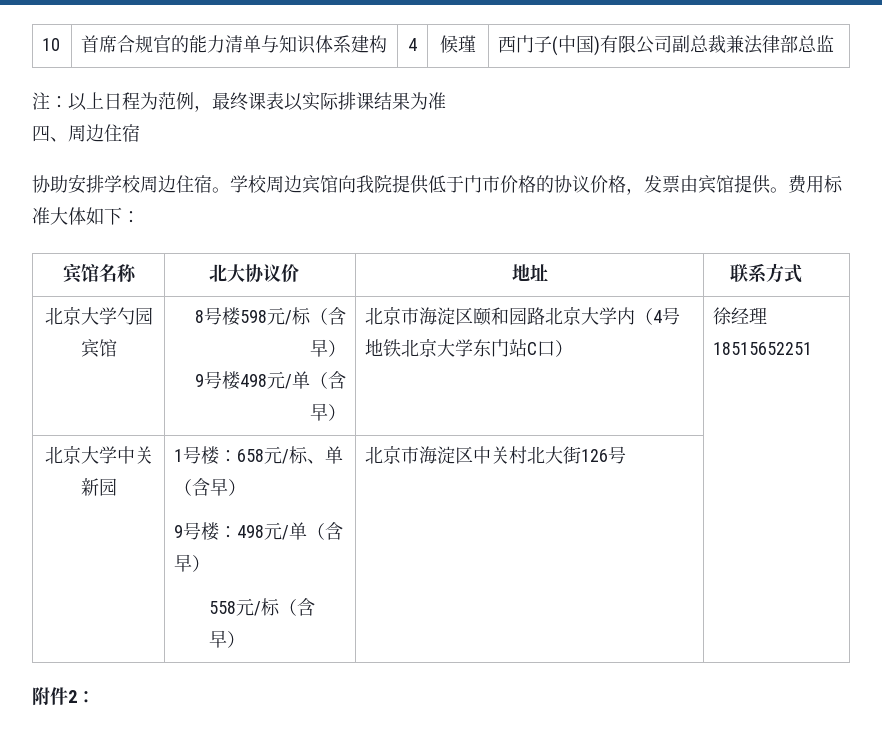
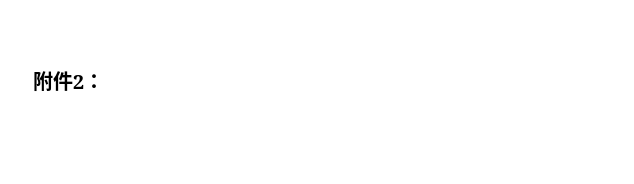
- 10 | 首席合规官的能力清单与知识体系建构 | 4 | 候瑾 | 西门子(中国)有限公司副总裁兼法律部总监
- 注：以上日程为范例，最终课表以实际排课结果为准
- 四、周边住宿
- 协助安排学校周边住宿。学校周边宾馆向我院提供低于门市价格的协议价格，发票由宾馆提供。费用标准大体如下：
- 宾馆名称 | 北大协议价 | 地址 | 联系方式
- 北京大学勺园宾馆 | 8号楼598元/标（含早）
- 9号楼498元/单（含早） | 北京市海淀区颐和园路北京大学内（4号地铁北京大学东门站C口） | 徐经理18515652251
- 北京大学中关新园 | 1号楼：658元/标、单（含早）
- 9号楼：498元/单（含早）
- 558元/标（含早） | 北京市海淀区中关村北大街126号 |

